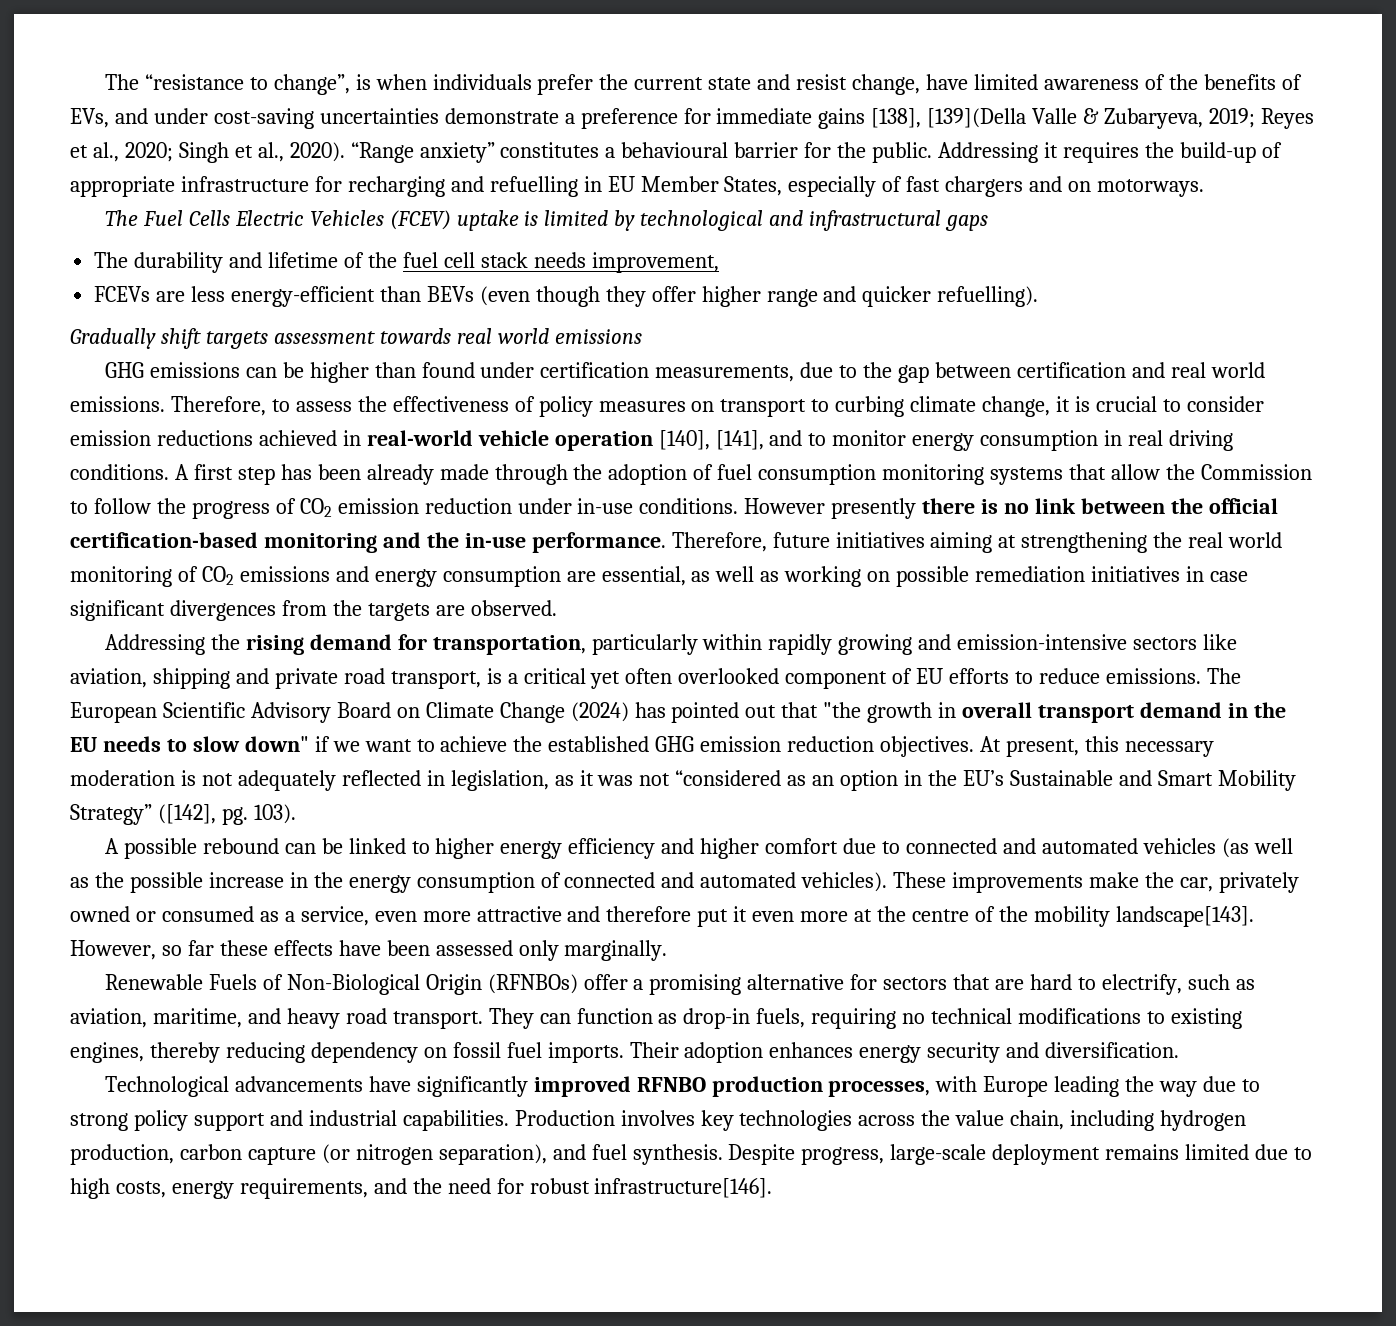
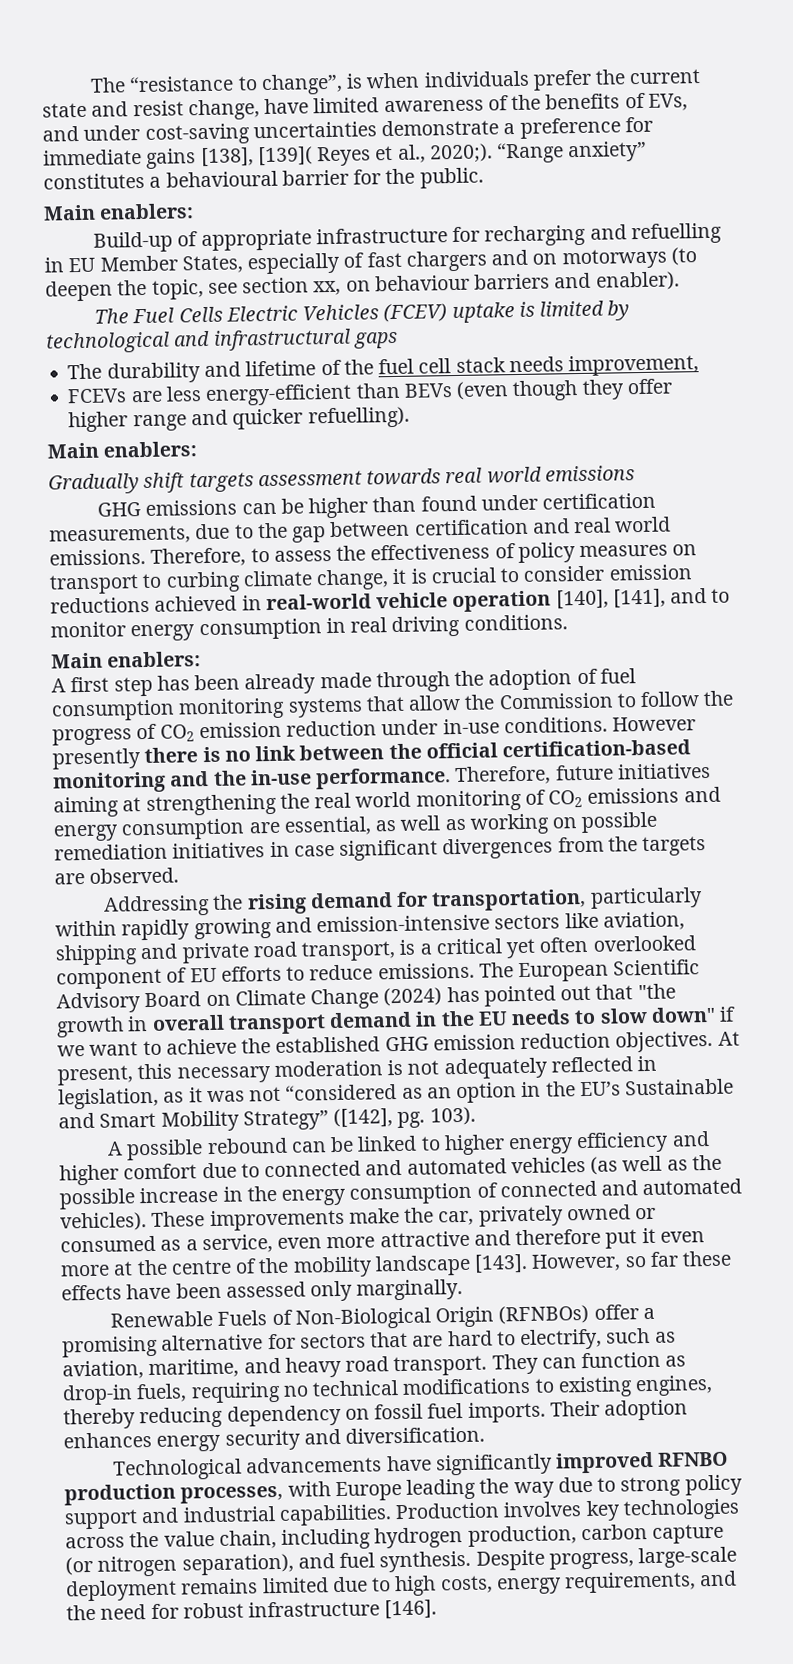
- The “resistance to change”, is when individuals prefer the current state and resist change, have limited awareness of the benefits of EVs, and under cost-saving uncertainties demonstrate a preference for immediate gains [138], [139](Della Valle & Zubaryeva, 2019; Reyes et al., 2020; Singh et al., 2020).
+ The “resistance to change”, is when individuals prefer the current state and resist change, have limited awareness of the benefits of EVs, and under cost-saving uncertainties demonstrate a preference for immediate gains [138], [139]( Reyes et al., 2020;).
- “Range anxiety” constitutes a behavioural barrier for the public. Addressing it requires the build-up of appropriate infrastructure for recharging and refuelling in EU Member States, especially of fast chargers and on motorways.
+ “Range anxiety” constitutes a behavioural barrier for the public.
+ Main enablers:
+ Build-up of appropriate infrastructure for recharging and refuelling in EU Member States, especially of fast chargers and on motorways (to deepen the topic, see section xx, on behaviour barriers and enabler).
  FCEVs are less energy-efficient than BEVs (even though they offer higher range and quicker refuelling).
+ Main enablers:
- Therefore, to assess the effectiveness of policy measures on transport to curbing climate change, it is crucial to consider emission reductions achieved in real-world vehicle operation [140], [141], and to monitor energy consumption in real driving conditions. A first step has been already made through the adoption of fuel consumption monitoring systems that allow the Commission to follow the progress of CO2 emission reduction under in-use conditions.
+ Therefore, to assess the effectiveness of policy measures on transport to curbing climate change, it is crucial to consider emission reductions achieved in real-world vehicle operation [140], [141], and to monitor energy consumption in real driving conditions.
+ Main enablers:
+ A first step has been already made through the adoption of fuel consumption monitoring systems that allow the Commission to follow the progress of CO2 emission reduction under in-use conditions.
- These improvements make the car, privately owned or consumed as a service, even more attractive and therefore put it even more at the centre of the mobility landscape[143].
+ These improvements make the car, privately owned or consumed as a service, even more attractive and therefore put it even more at the centre of the mobility landscape [143].
- Despite progress, large-scale deployment remains limited due to high costs, energy requirements, and the need for robust infrastructure[146].
+ Despite progress, large-scale deployment remains limited due to high costs, energy requirements, and the need for robust infrastructure [146].

